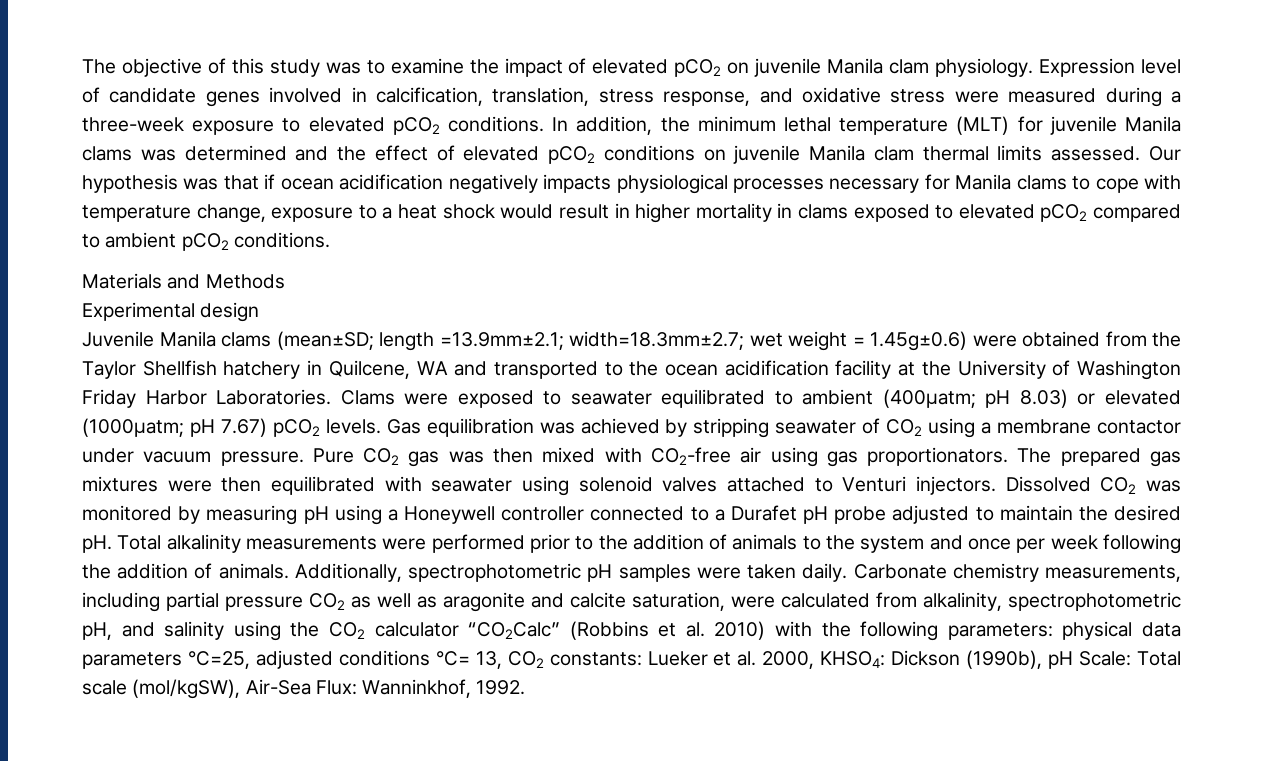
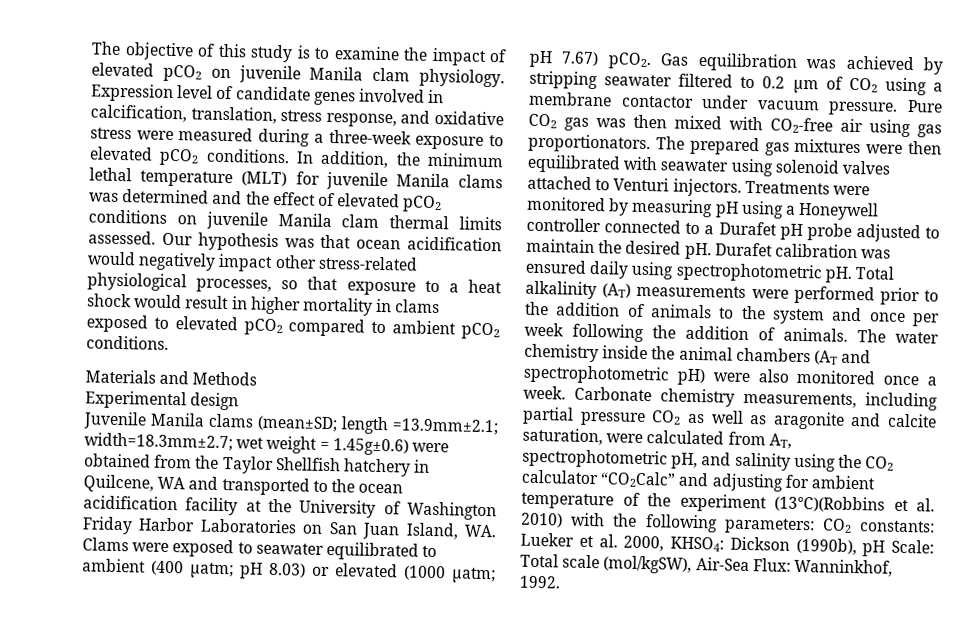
- The objective of this study was to examine the impact of elevated pCO2 on juvenile Manila clam physiology.
+ The objective of this study is to examine the impact of elevated pCO2 on juvenile Manila clam physiology.
- Our hypothesis was that if ocean acidification negatively impacts physiological processes necessary for Manila clams to cope with temperature change, exposure to a heat shock would result in higher mortality in clams exposed to elevated pCO2 compared to ambient pCO2 conditions.
+ Our hypothesis was that ocean acidification would negatively impact other stress-related physiological processes, so that exposure to a heat shock would result in higher mortality in clams exposed to elevated pCO2 compared to ambient pCO2 conditions.
- Juvenile Manila clams (mean±SD; length =13.9mm±2.1; width=18.3mm±2.7; wet weight = 1.45g±0.6) were obtained from the Taylor Shellfish hatchery in Quilcene, WA and transported to the ocean acidification facility at the University of Washington Friday Harbor Laboratories. Clams were exposed to seawater equilibrated to ambient (400μatm; pH 8.03) or elevated (1000μatm; pH 7.67) pCO2 levels.
+ Juvenile Manila clams (mean±SD; length =13.9mm±2.1; width=18.3mm±2.7; wet weight = 1.45g±0.6) were obtained from the Taylor Shellfish hatchery in Quilcene, WA and transported to the ocean acidification facility at the University of Washington Friday Harbor Laboratories on San Juan Island, WA. Clams were exposed to seawater equilibrated to ambient (400 μatm; pH 8.03) or elevated (1000 μatm; pH 7.67) pCO2.
- Gas equilibration was achieved by stripping seawater of CO2 using a membrane contactor under vacuum pressure.
+ Gas equilibration was achieved by stripping seawater filtered to 0.2 µm of CO2 using a membrane contactor under vacuum pressure.
- Dissolved CO2 was monitored by measuring pH using a Honeywell controller connected to a Durafet pH probe adjusted to maintain the desired pH.
+ Treatments were monitored by measuring pH using a Honeywell controller connected to a Durafet pH probe adjusted to maintain the desired pH.
+ Durafet calibration was ensured daily using spectrophotometric pH.
- Total alkalinity measurements were performed prior to the addition of animals to the system and once per week following the addition of animals.
+ Total alkalinity (AT) measurements were performed prior to the addition of animals to the system and once per week following the addition of animals.
- Additionally, spectrophotometric pH samples were taken daily.
+ The water chemistry inside the animal chambers (AT and spectrophotometric pH) were also monitored once a week.
- Carbonate chemistry measurements, including partial pressure CO2 as well as aragonite and calcite saturation, were calculated from alkalinity, spectrophotometric pH, and salinity using the CO2 calculator “CO2Calc” (Robbins et al. 2010) with the following parameters: physical data parameters °C=25, adjusted conditions °C= 13, CO2 constants: Lueker et al. 2000, KHSO4: Dickson (1990b), pH Scale: Total scale (mol/kgSW), Air-Sea Flux: Wanninkhof, 1992.
+ Carbonate chemistry measurements, including partial pressure CO2 as well as aragonite and calcite saturation, were calculated from AT, spectrophotometric pH, and salinity using the CO2 calculator “CO2Calc” and adjusting for ambient temperature of the experiment (13°C)(Robbins et al. 2010) with the following parameters: CO2 constants: Lueker et al. 2000, KHSO4: Dickson (1990b), pH Scale: Total scale (mol/kgSW), Air-Sea Flux: Wanninkhof, 1992.

